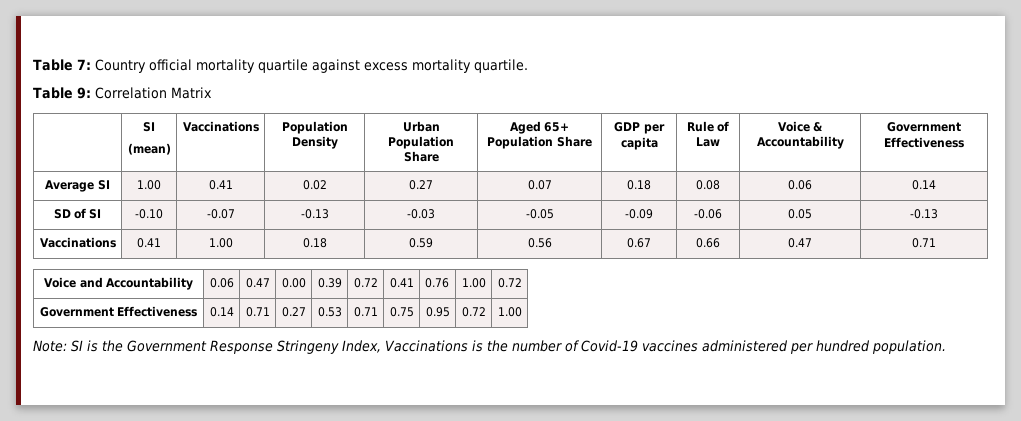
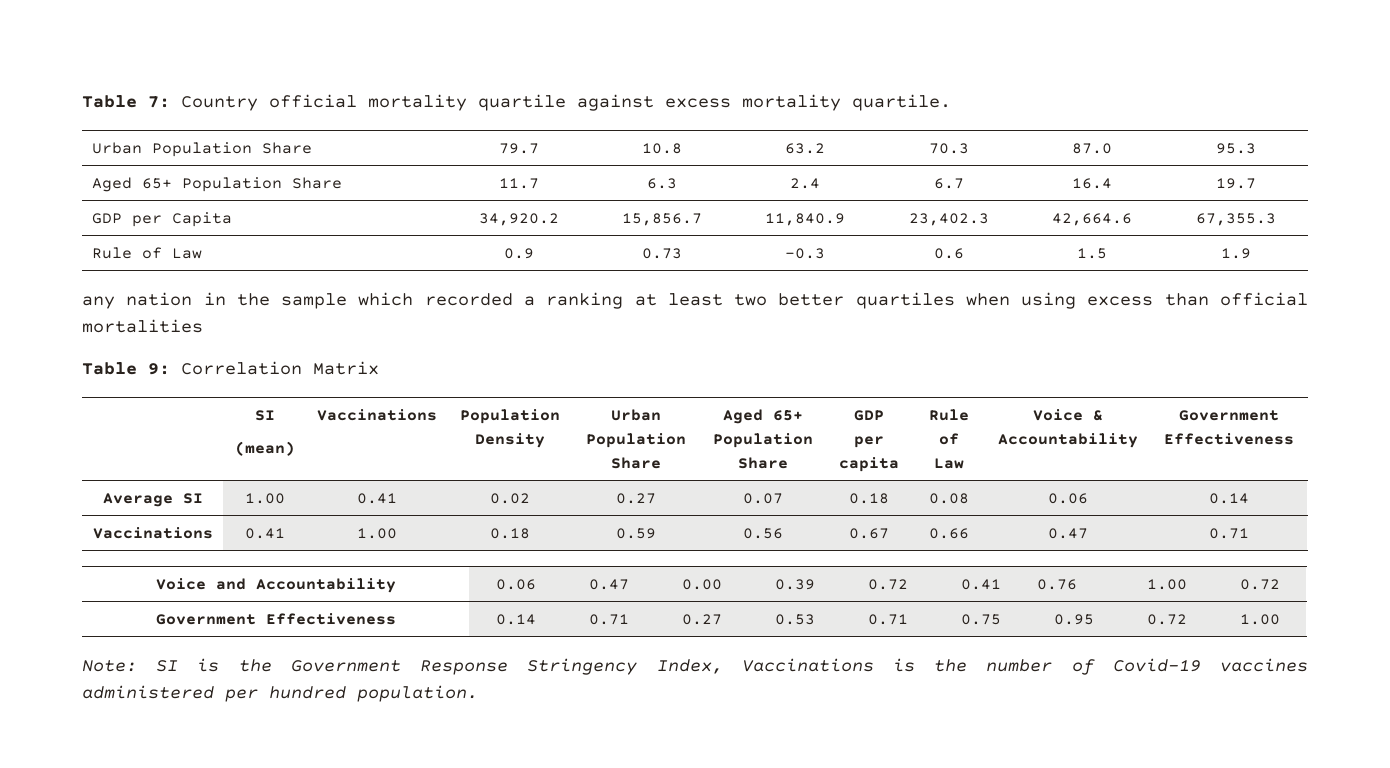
+ Urban Population Share | 79.7 | 10.8 | 63.2 | 70.3 | 87.0 | 95.3
+ Aged 65+ Population Share | 11.7 | 6.3 | 2.4 | 6.7 | 16.4 | 19.7
+ GDP per Capita | 34,920.2 | 15,856.7 | 11,840.9 | 23,402.3 | 42,664.6 | 67,355.3
+ Rule of Law | 0.9 | 0.73 | -0.3 | 0.6 | 1.5 | 1.9
+ any nation in the sample which recorded a ranking at least two better quartiles when using excess than official mortalities
- SD of SI | -0.10 | -0.07 | -0.13 | -0.03 | -0.05 | -0.09 | -0.06 | 0.05 | -0.13
- Note: SI is the Government Response Stringeny Index, Vaccinations is the number of Covid-19 vaccines administered per hundred population.
+ Note: SI is the Government Response Stringency Index, Vaccinations is the number of Covid-19 vaccines administered per hundred population.

